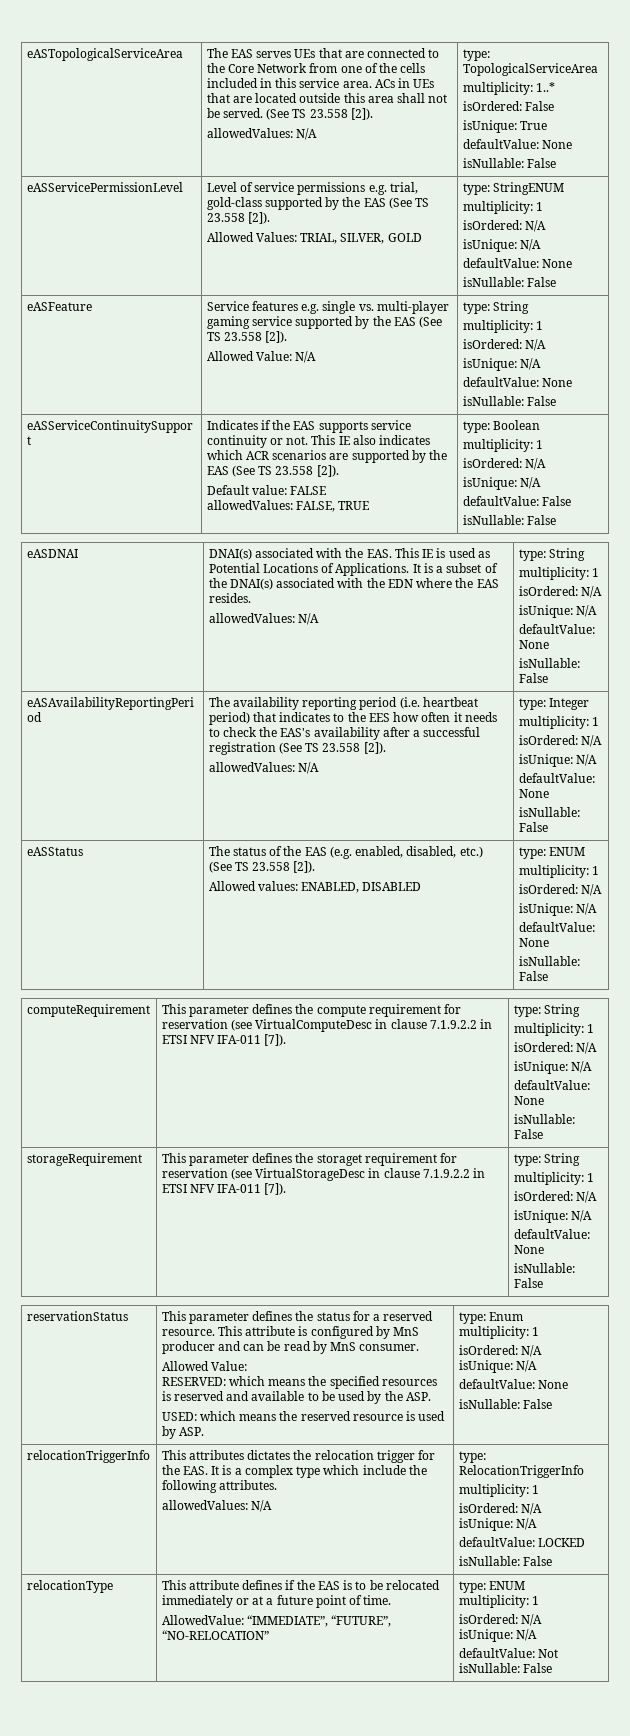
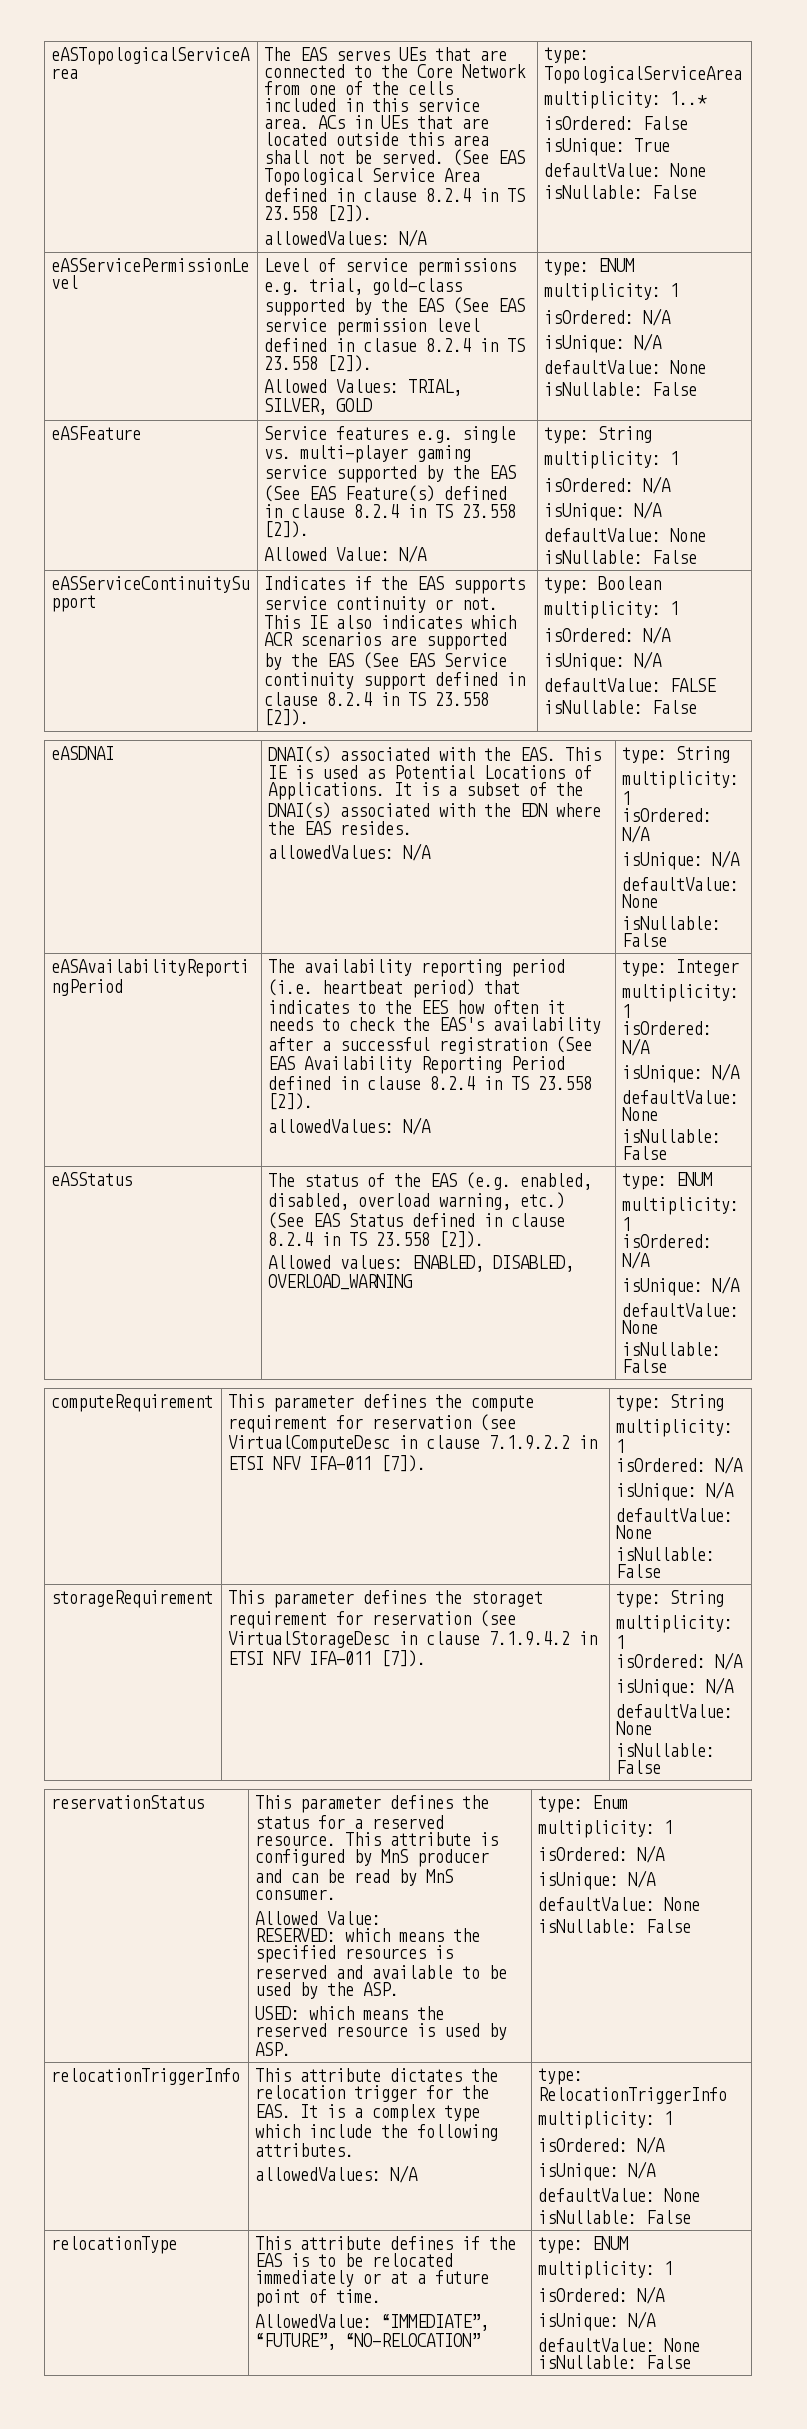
- ACs in UEs that are located outside this area shall not be served. (See TS 23.558 [2]).
+ ACs in UEs that are located outside this area shall not be served. (See EAS Topological Service Area defined in clause 8.2.4 in TS 23.558 [2]).
- Level of service permissions e.g. trial, gold-class supported by the EAS (See TS 23.558 [2]).
+ Level of service permissions e.g. trial, gold-class supported by the EAS (See EAS service permission level defined in clasue 8.2.4 in TS 23.558 [2]).
- Allowed Values: TRIAL, SILVER, GOLD | type: StringENUM
+ Allowed Values: TRIAL, SILVER, GOLD | type: ENUM
- eASFeature | Service features e.g. single vs. multi-player gaming service supported by the EAS (See TS 23.558 [2]).
+ eASFeature | Service features e.g. single vs. multi-player gaming service supported by the EAS (See EAS Feature(s) defined in clause 8.2.4 in TS 23.558 [2]).
- This IE also indicates which ACR scenarios are supported by the EAS (See TS 23.558 [2]).
- Default value: FALSE
- allowedValues: FALSE, TRUE
+ This IE also indicates which ACR scenarios are supported by the EAS (See EAS Service continuity support defined in clause 8.2.4 in TS 23.558 [2]).
- defaultValue: False
+ defaultValue: FALSE
- The availability reporting period (i.e. heartbeat period) that indicates to the EES how often it needs to check the EAS's availability after a successful registration (See TS 23.558 [2]).
+ The availability reporting period (i.e. heartbeat period) that indicates to the EES how often it needs to check the EAS's availability after a successful registration (See EAS Availability Reporting Period defined in clause 8.2.4 in TS 23.558 [2]).
- eASStatus | The status of the EAS (e.g. enabled, disabled, etc.) (See TS 23.558 [2]).
- Allowed values: ENABLED, DISABLED | type: ENUM
+ eASStatus | The status of the EAS (e.g. enabled, disabled, overload warning, etc.) (See EAS Status defined in clause 8.2.4 in TS 23.558 [2]).
+ Allowed values: ENABLED, DISABLED, OVERLOAD_WARNING | type: ENUM
- storageRequirement | This parameter defines the storaget requirement for reservation (see VirtualStorageDesc in clause 7.1.9.2.2 in ETSI NFV IFA-011 [7]). | type: String
+ storageRequirement | This parameter defines the storaget requirement for reservation (see VirtualStorageDesc in clause 7.1.9.4.2 in ETSI NFV IFA-011 [7]). | type: String
- relocationTriggerInfo | This attributes dictates the relocation trigger for the EAS. It is a complex type which include the following attributes.
+ relocationTriggerInfo | This attribute dictates the relocation trigger for the EAS. It is a complex type which include the following attributes.
  allowedValues: N/A | type: RelocationTriggerInfo
  multiplicity: 1
  isOrdered: N/A
  isUnique: N/A
- defaultValue: LOCKED
+ defaultValue: None
  relocationType | This attribute defines if the EAS is to be relocated immediately or at a future point of time.
  AllowedValue: “IMMEDIATE”, “FUTURE”, “NO-RELOCATION” | type: ENUM
  multiplicity: 1
  isOrdered: N/A
  isUnique: N/A
- defaultValue: Not isNullable: False
+ defaultValue: None isNullable: False

